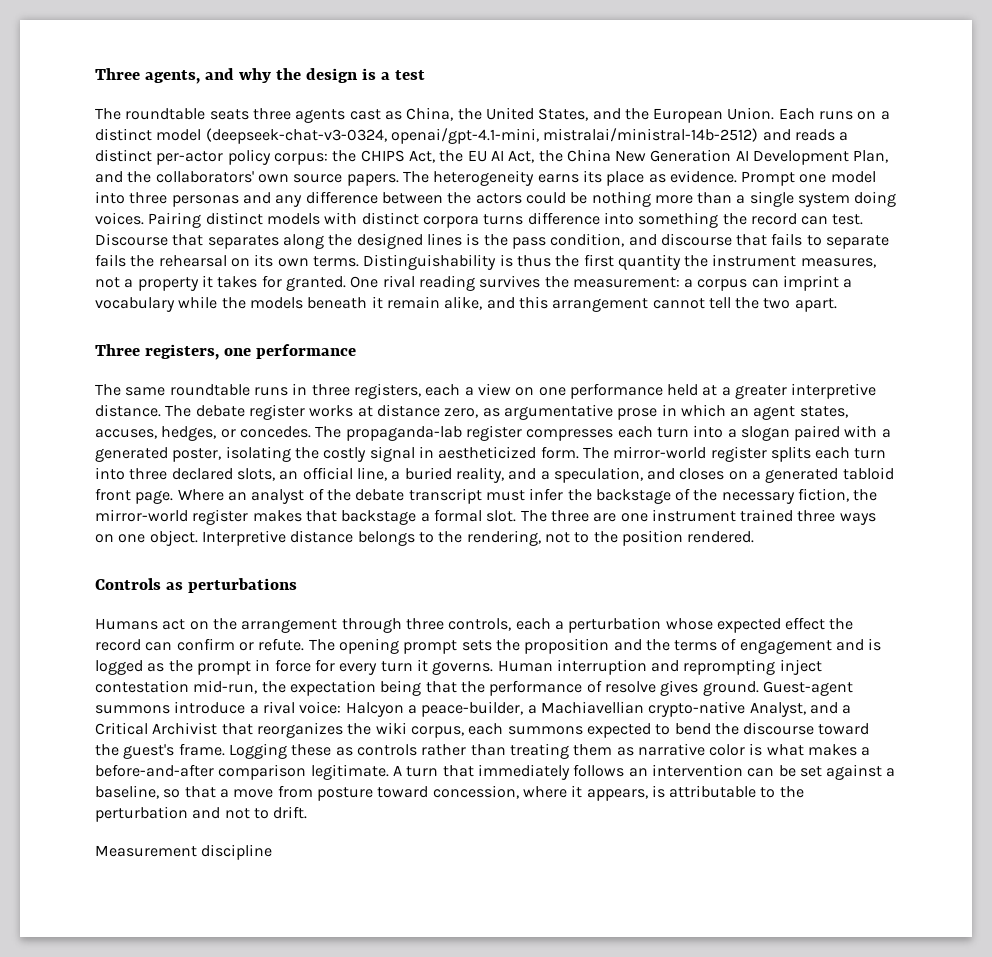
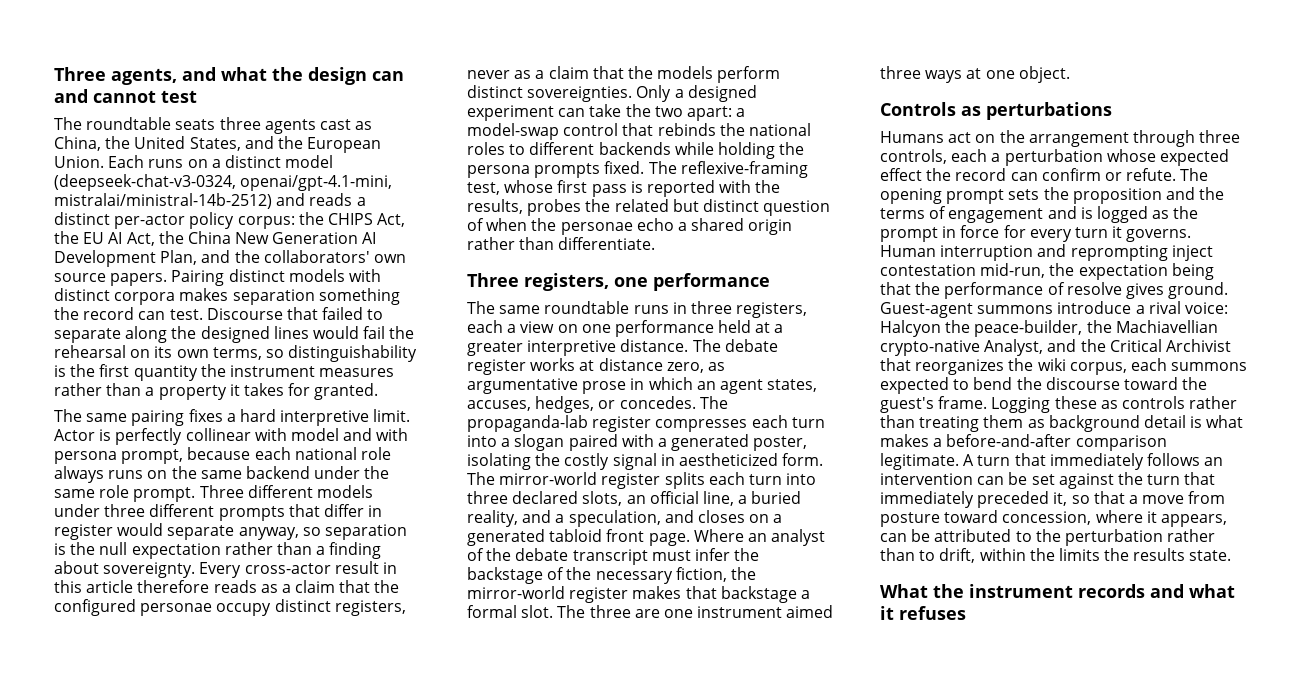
- Three agents, and why the design is a test
+ Three agents, and what the design can and cannot test
- The heterogeneity earns its place as evidence. Prompt one model into three personas and any difference between the actors could be nothing more than a single system doing voices.
- Pairing distinct models with distinct corpora turns difference into something the record can test.
+ Pairing distinct models with distinct corpora makes separation something the record can test.
- Discourse that separates along the designed lines is the pass condition, and discourse that fails to separate fails the rehearsal on its own terms. Distinguishability is thus the first quantity the instrument measures, not a property it takes for granted. One rival reading survives the measurement: a corpus can imprint a vocabulary while the models beneath it remain alike, and this arrangement cannot tell the two apart.
+ Discourse that failed to separate along the designed lines would fail the rehearsal on its own terms, so distinguishability is the first quantity the instrument measures rather than a property it takes for granted.
+ The same pairing fixes a hard interpretive limit. Actor is perfectly collinear with model and with persona prompt, because each national role always runs on the same backend under the same role prompt. Three different models under three different prompts that differ in register would separate anyway, so separation is the null expectation rather than a finding about sovereignty. Every cross-actor result in this article therefore reads as a claim that the configured personae occupy distinct registers, never as a claim that the models perform distinct sovereignties. Only a designed experiment can take the two apart: a model-swap control that rebinds the national roles to different backends while holding the persona prompts fixed. The reflexive-framing test, whose first pass is reported with the results, probes the related but distinct question of when the personae echo a shared origin rather than differentiate.
- The three are one instrument trained three ways on one object. Interpretive distance belongs to the rendering, not to the position rendered.
+ The three are one instrument aimed three ways at one object.
- Guest-agent summons introduce a rival voice: Halcyon a peace-builder, a Machiavellian crypto-native Analyst, and a Critical Archivist that reorganizes the wiki corpus, each summons expected to bend the discourse toward the guest's frame.
+ Guest-agent summons introduce a rival voice: Halcyon the peace-builder, the Machiavellian crypto-native Analyst, and the Critical Archivist that reorganizes the wiki corpus, each summons expected to bend the discourse toward the guest's frame.
- Logging these as controls rather than treating them as narrative color is what makes a before-and-after comparison legitimate.
+ Logging these as controls rather than treating them as background detail is what makes a before-and-after comparison legitimate.
- A turn that immediately follows an intervention can be set against a baseline, so that a move from posture toward concession, where it appears, is attributable to the perturbation and not to drift.
- Measurement discipline
+ A turn that immediately follows an intervention can be set against the turn that immediately preceded it, so that a move from posture toward concession, where it appears, can be attributed to the perturbation rather than to drift, within the limits the results state.
+ What the instrument records and what it refuses

